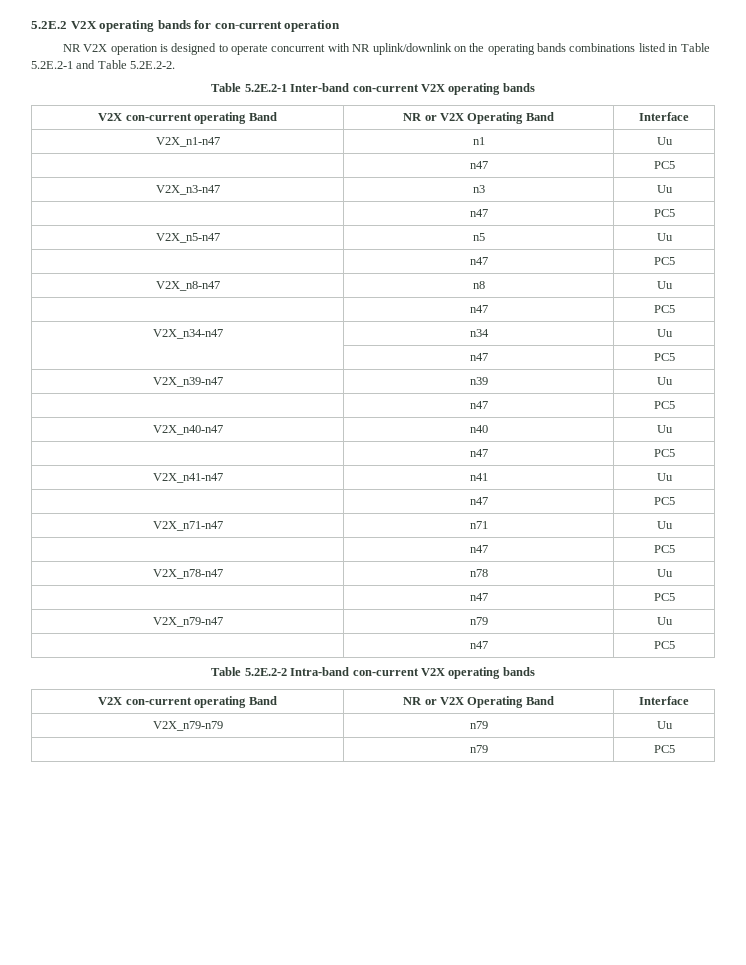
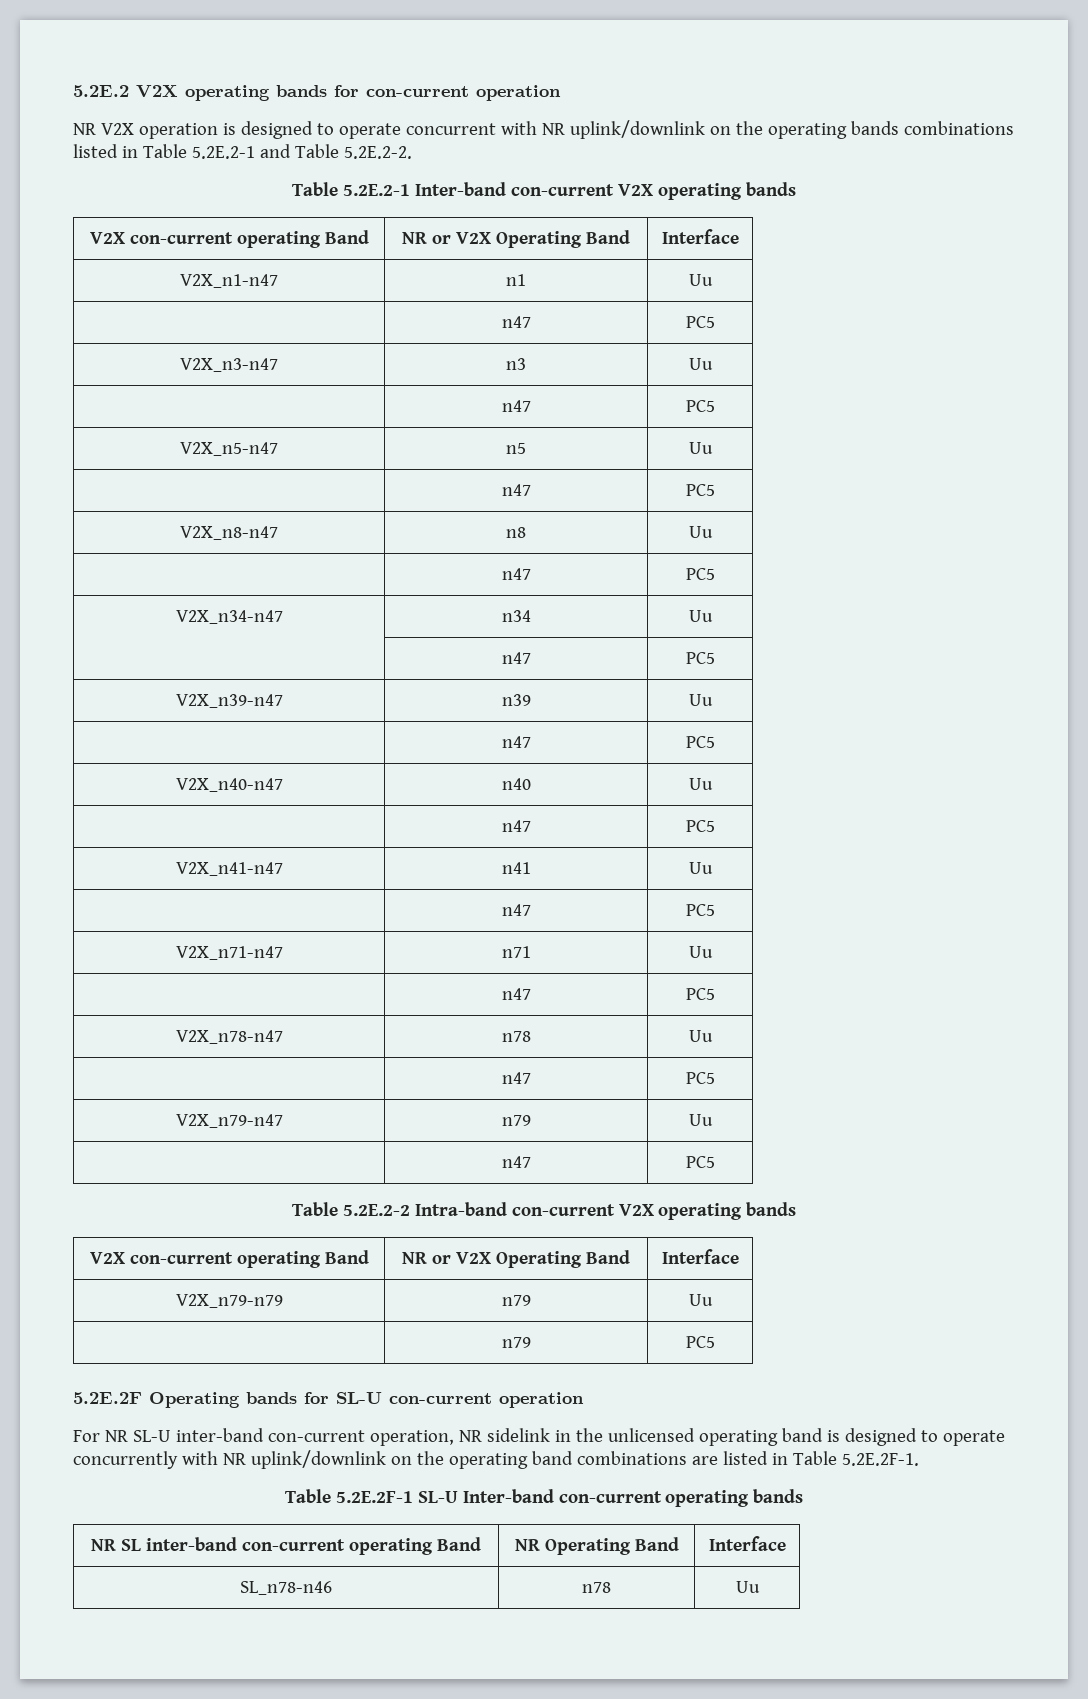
+ 5.2E.2F Operating bands for SL-U con-current operation
+ For NR SL-U inter-band con-current operation, NR sidelink in the unlicensed operating band is designed to operate concurrently with NR uplink/downlink on the operating band combinations are listed in Table 5.2E.2F-1.
+ Table 5.2E.2F-1 SL-U Inter-band con-current operating bands
+ NR SL inter-band con-current operating Band | NR Operating Band | Interface
+ SL_n78-n46 | n78 | Uu

